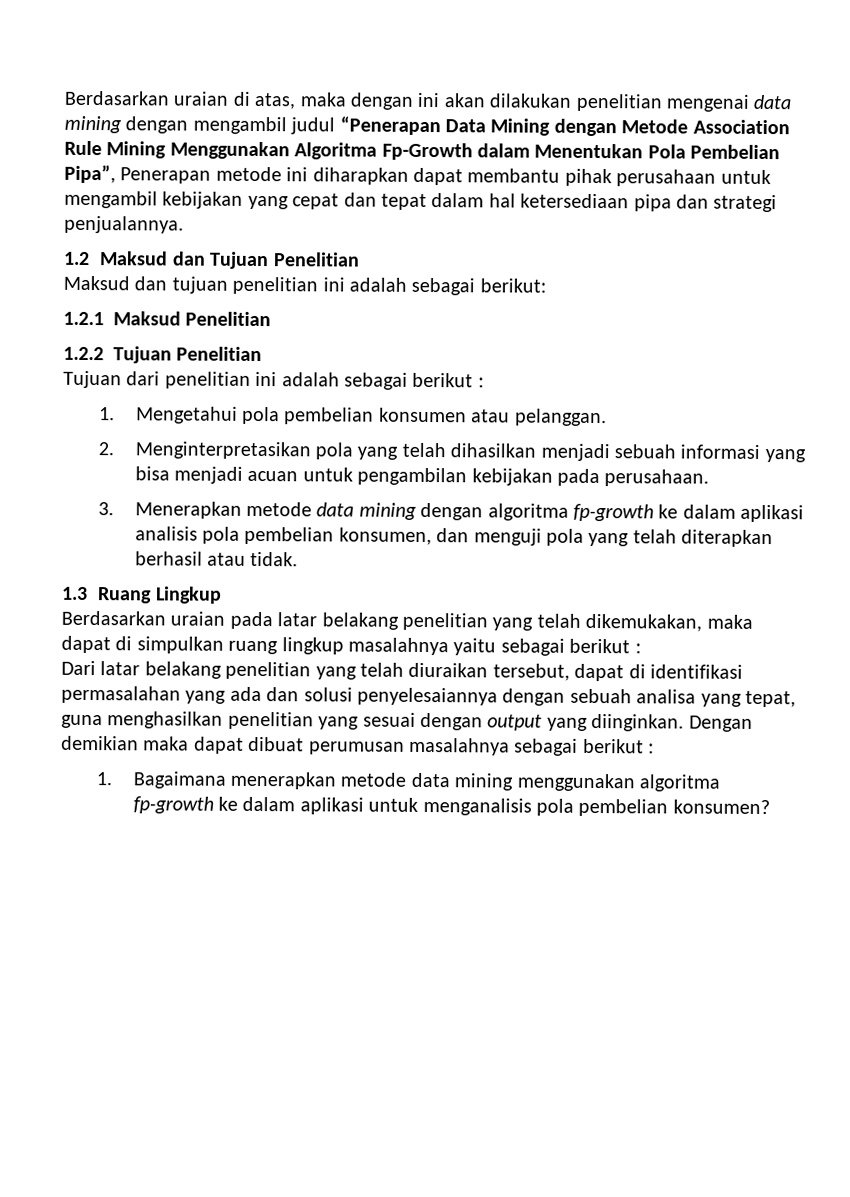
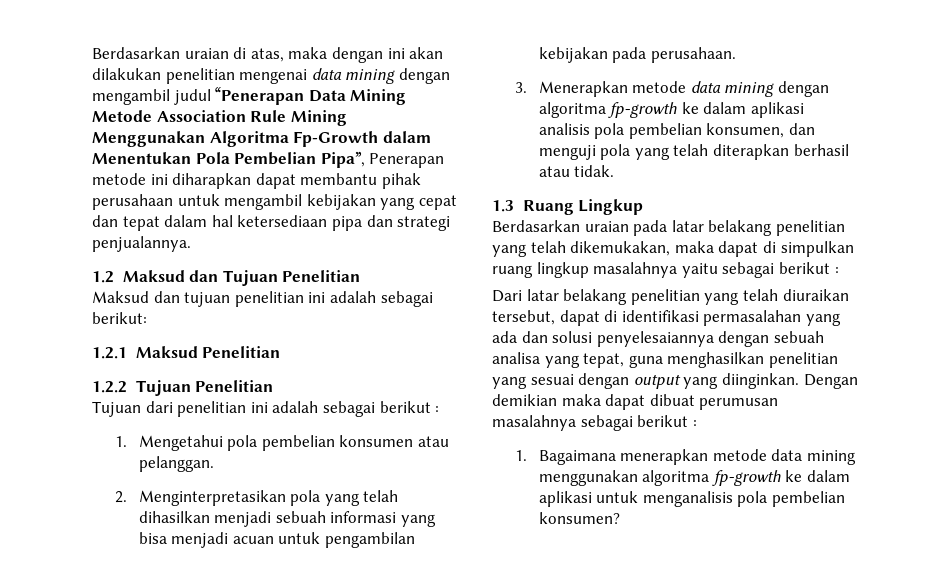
- Berdasarkan uraian di atas, maka dengan ini akan dilakukan penelitian mengenai data mining dengan mengambil judul “Penerapan Data Mining dengan Metode Association Rule Mining Menggunakan Algoritma Fp-Growth dalam Menentukan Pola Pembelian Pipa”, Penerapan metode ini diharapkan dapat membantu pihak perusahaan untuk mengambil kebijakan yang cepat dan tepat dalam hal ketersediaan pipa dan strategi penjualannya.
+ Berdasarkan uraian di atas, maka dengan ini akan dilakukan penelitian mengenai data mining dengan mengambil judul “Penerapan Data Mining Metode Association Rule Mining Menggunakan Algoritma Fp-Growth dalam Menentukan Pola Pembelian Pipa”, Penerapan metode ini diharapkan dapat membantu pihak perusahaan untuk mengambil kebijakan yang cepat dan tepat dalam hal ketersediaan pipa dan strategi penjualannya.

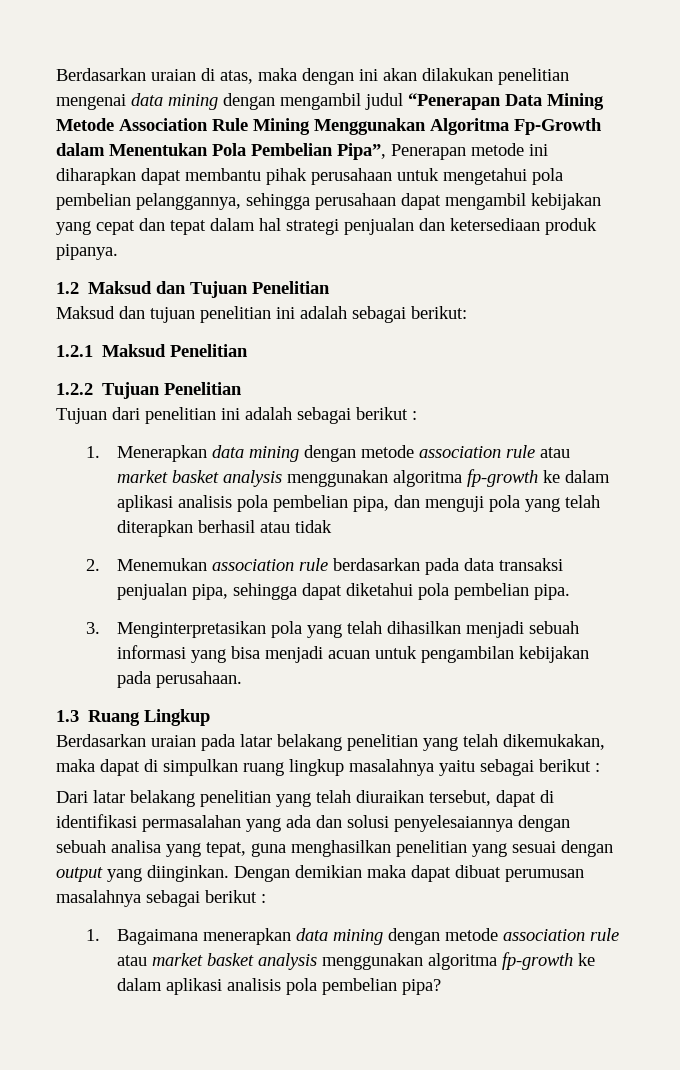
- Berdasarkan uraian di atas, maka dengan ini akan dilakukan penelitian mengenai data mining dengan mengambil judul “Penerapan Data Mining Metode Association Rule Mining Menggunakan Algoritma Fp-Growth dalam Menentukan Pola Pembelian Pipa”, Penerapan metode ini diharapkan dapat membantu pihak perusahaan untuk mengambil kebijakan yang cepat dan tepat dalam hal ketersediaan pipa dan strategi penjualannya.
+ Berdasarkan uraian di atas, maka dengan ini akan dilakukan penelitian mengenai data mining dengan mengambil judul “Penerapan Data Mining Metode Association Rule Mining Menggunakan Algoritma Fp-Growth dalam Menentukan Pola Pembelian Pipa”, Penerapan metode ini diharapkan dapat membantu pihak perusahaan untuk mengetahui pola pembelian pelanggannya, sehingga perusahaan dapat mengambil kebijakan yang cepat dan tepat dalam hal strategi penjualan dan ketersediaan produk pipanya.
- 1. Mengetahui pola pembelian konsumen atau pelanggan.
- 2. Menginterpretasikan pola yang telah dihasilkan menjadi sebuah informasi yang bisa menjadi acuan untuk pengambilan kebijakan pada perusahaan.
+ 1. Menerapkan data mining dengan metode association rule atau market basket analysis menggunakan algoritma fp-growth ke dalam aplikasi analisis pola pembelian pipa, dan menguji pola yang telah diterapkan berhasil atau tidak
+ 2. Menemukan association rule berdasarkan pada data transaksi penjualan pipa, sehingga dapat diketahui pola pembelian pipa.
+ 3. Menginterpretasikan pola yang telah dihasilkan menjadi sebuah informasi yang bisa menjadi acuan untuk pengambilan kebijakan pada perusahaan.
- 3. Menerapkan metode data mining dengan algoritma fp-growth ke dalam aplikasi analisis pola pembelian konsumen, dan menguji pola yang telah diterapkan berhasil atau tidak.
- 1. Bagaimana menerapkan metode data mining menggunakan algoritma fp-growth ke dalam aplikasi untuk menganalisis pola pembelian konsumen?
+ 1. Bagaimana menerapkan data mining dengan metode association rule atau market basket analysis menggunakan algoritma fp-growth ke dalam aplikasi analisis pola pembelian pipa?

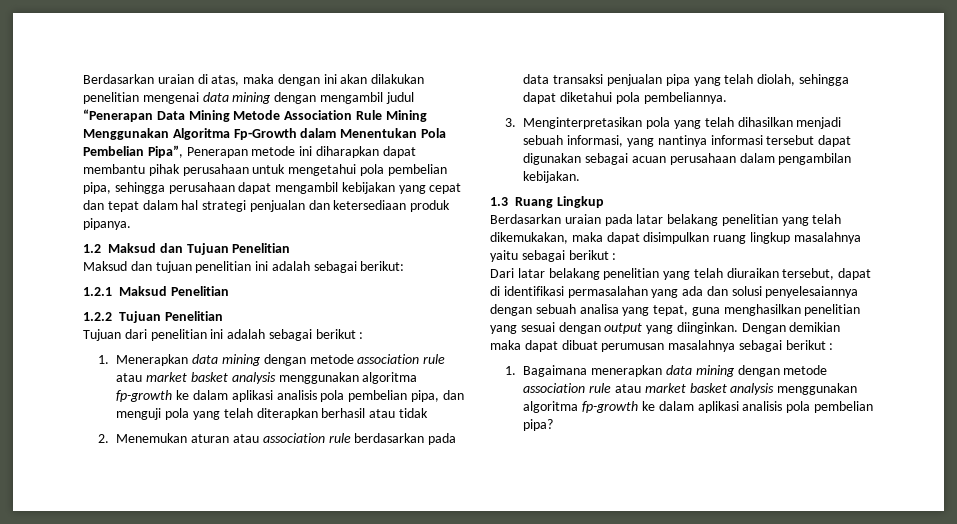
- Berdasarkan uraian di atas, maka dengan ini akan dilakukan penelitian mengenai data mining dengan mengambil judul “Penerapan Data Mining Metode Association Rule Mining Menggunakan Algoritma Fp-Growth dalam Menentukan Pola Pembelian Pipa”, Penerapan metode ini diharapkan dapat membantu pihak perusahaan untuk mengetahui pola pembelian pelanggannya, sehingga perusahaan dapat mengambil kebijakan yang cepat dan tepat dalam hal strategi penjualan dan ketersediaan produk pipanya.
+ Berdasarkan uraian di atas, maka dengan ini akan dilakukan penelitian mengenai data mining dengan mengambil judul “Penerapan Data Mining Metode Association Rule Mining Menggunakan Algoritma Fp-Growth dalam Menentukan Pola Pembelian Pipa”, Penerapan metode ini diharapkan dapat membantu pihak perusahaan untuk mengetahui pola pembelian pipa, sehingga perusahaan dapat mengambil kebijakan yang cepat dan tepat dalam hal strategi penjualan dan ketersediaan produk pipanya.
- 2. Menemukan association rule berdasarkan pada data transaksi penjualan pipa, sehingga dapat diketahui pola pembelian pipa.
+ 2. Menemukan aturan atau association rule berdasarkan pada data transaksi penjualan pipa yang telah diolah, sehingga dapat diketahui pola pembeliannya.
- 3. Menginterpretasikan pola yang telah dihasilkan menjadi sebuah informasi yang bisa menjadi acuan untuk pengambilan kebijakan pada perusahaan.
+ 3. Menginterpretasikan pola yang telah dihasilkan menjadi sebuah informasi, yang nantinya informasi tersebut dapat digunakan sebagai acuan perusahaan dalam pengambilan kebijakan.
- Berdasarkan uraian pada latar belakang penelitian yang telah dikemukakan, maka dapat di simpulkan ruang lingkup masalahnya yaitu sebagai berikut :
+ Berdasarkan uraian pada latar belakang penelitian yang telah dikemukakan, maka dapat disimpulkan ruang lingkup masalahnya yaitu sebagai berikut :

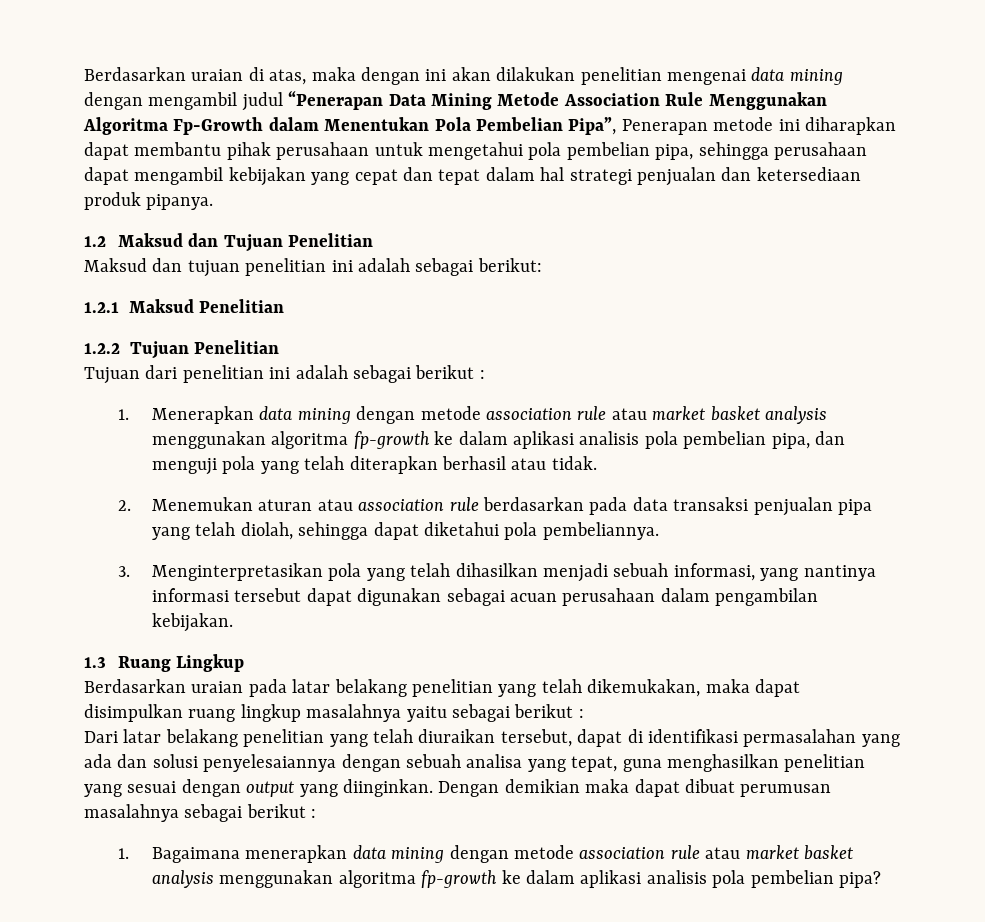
- Berdasarkan uraian di atas, maka dengan ini akan dilakukan penelitian mengenai data mining dengan mengambil judul “Penerapan Data Mining Metode Association Rule Mining Menggunakan Algoritma Fp-Growth dalam Menentukan Pola Pembelian Pipa”, Penerapan metode ini diharapkan dapat membantu pihak perusahaan untuk mengetahui pola pembelian pipa, sehingga perusahaan dapat mengambil kebijakan yang cepat dan tepat dalam hal strategi penjualan dan ketersediaan produk pipanya.
+ Berdasarkan uraian di atas, maka dengan ini akan dilakukan penelitian mengenai data mining dengan mengambil judul “Penerapan Data Mining Metode Association Rule Menggunakan Algoritma Fp-Growth dalam Menentukan Pola Pembelian Pipa”, Penerapan metode ini diharapkan dapat membantu pihak perusahaan untuk mengetahui pola pembelian pipa, sehingga perusahaan dapat mengambil kebijakan yang cepat dan tepat dalam hal strategi penjualan dan ketersediaan produk pipanya.
- 1. Menerapkan data mining dengan metode association rule atau market basket analysis menggunakan algoritma fp-growth ke dalam aplikasi analisis pola pembelian pipa, dan menguji pola yang telah diterapkan berhasil atau tidak
+ 1. Menerapkan data mining dengan metode association rule atau market basket analysis menggunakan algoritma fp-growth ke dalam aplikasi analisis pola pembelian pipa, dan menguji pola yang telah diterapkan berhasil atau tidak.

